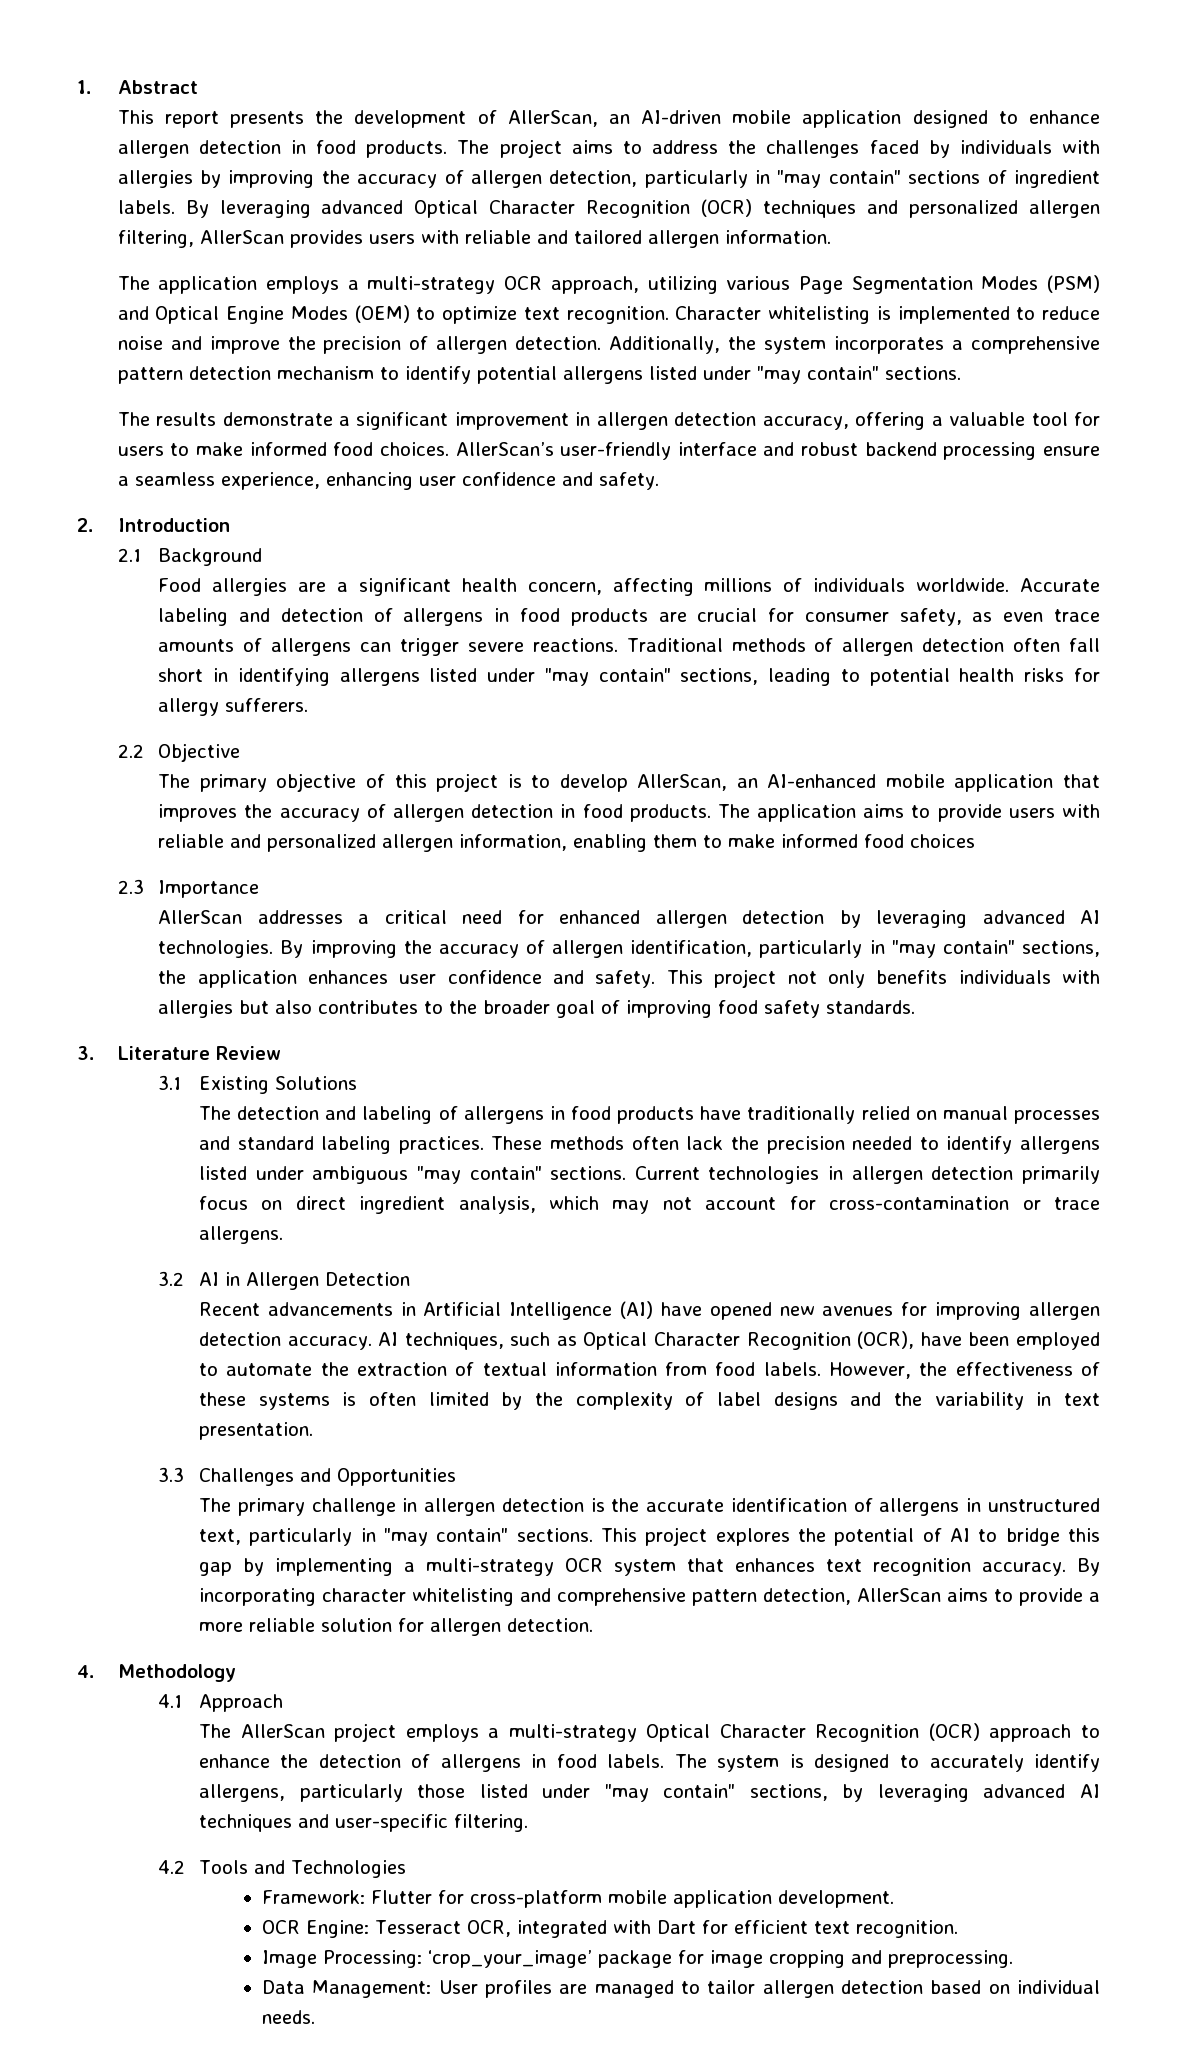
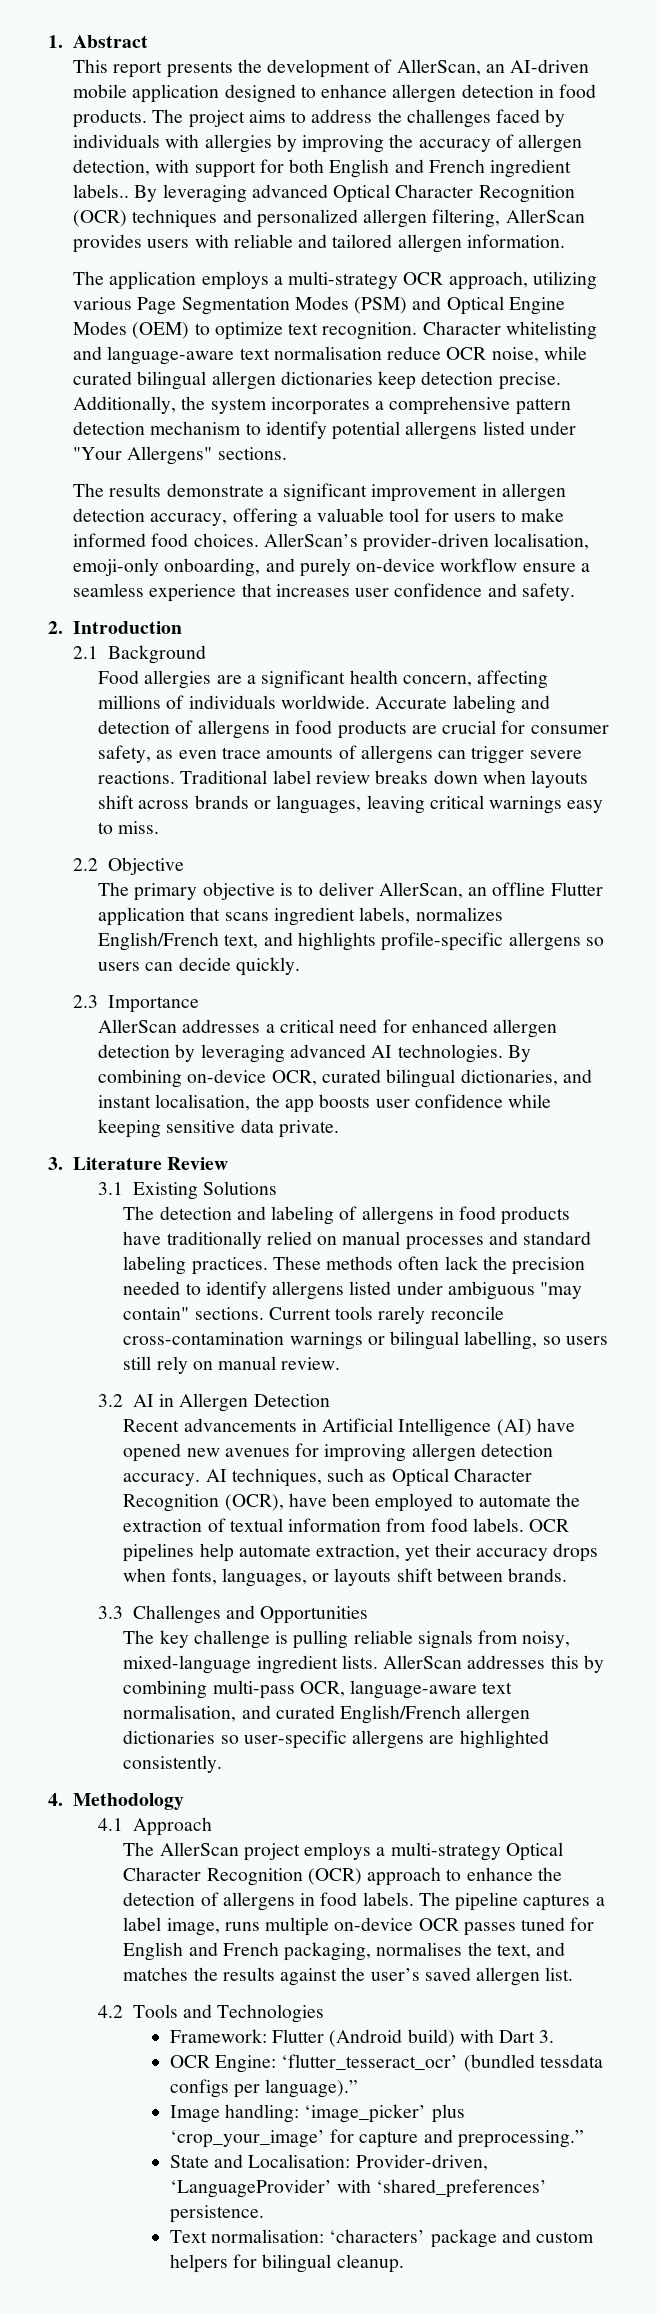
- The project aims to address the challenges faced by individuals with allergies by improving the accuracy of allergen detection, particularly in "may contain" sections of ingredient labels.
+ The project aims to address the challenges faced by individuals with allergies by improving the accuracy of allergen detection, with support for both English and French ingredient labels..
- Character whitelisting is implemented to reduce noise and improve the precision of allergen detection.
+ Character whitelisting and language-aware text normalisation reduce OCR noise, while curated bilingual allergen dictionaries keep detection precise.
- Additionally, the system incorporates a comprehensive pattern detection mechanism to identify potential allergens listed under "may contain" sections.
+ Additionally, the system incorporates a comprehensive pattern detection mechanism to identify potential allergens listed under "Your Allergens" sections.
- AllerScan’s user-friendly interface and robust backend processing ensure a seamless experience, enhancing user confidence and safety.
+ AllerScan’s provider-driven localisation, emoji-only onboarding, and purely on-device workflow ensure a seamless experience that increases user confidence and safety.
- Traditional methods of allergen detection often fall short in identifying allergens listed under "may contain" sections, leading to potential health risks for allergy sufferers.
+ Traditional label review breaks down when layouts shift across brands or languages, leaving critical warnings easy to miss.
- The primary objective of this project is to develop AllerScan, an AI-enhanced mobile application that improves the accuracy of allergen detection in food products. The application aims to provide users with reliable and personalized allergen information, enabling them to make informed food choices
+ The primary objective is to deliver AllerScan, an offline Flutter application that scans ingredient labels, normalizes English/French text, and highlights profile-specific allergens so users can decide quickly.
- By improving the accuracy of allergen identification, particularly in "may contain" sections, the application enhances user confidence and safety. This project not only benefits individuals with allergies but also contributes to the broader goal of improving food safety standards.
+ By combining on-device OCR, curated bilingual dictionaries, and instant localisation, the app boosts user confidence while keeping sensitive data private.
- Current technologies in allergen detection primarily focus on direct ingredient analysis, which may not account for cross-contamination or trace allergens.
+ Current tools rarely reconcile cross-contamination warnings or bilingual labelling, so users still rely on manual review.
- However, the effectiveness of these systems is often limited by the complexity of label designs and the variability in text presentation.
+ OCR pipelines help automate extraction, yet their accuracy drops when fonts, languages, or layouts shift between brands.
- The primary challenge in allergen detection is the accurate identification of allergens in unstructured text, particularly in "may contain" sections. This project explores the potential of AI to bridge this gap by implementing a multi-strategy OCR system that enhances text recognition accuracy. By incorporating character whitelisting and comprehensive pattern detection, AllerScan aims to provide a more reliable solution for allergen detection.
+ The key challenge is pulling reliable signals from noisy, mixed-language ingredient lists. AllerScan addresses this by combining multi-pass OCR, language-aware text normalisation, and curated English/French allergen dictionaries so user-specific allergens are highlighted consistently.
- The system is designed to accurately identify allergens, particularly those listed under "may contain" sections, by leveraging advanced AI techniques and user-specific filtering.
+ The pipeline captures a label image, runs multiple on-device OCR passes tuned for English and French packaging, normalises the text, and matches the results against the user’s saved allergen list.
- Framework: Flutter for cross-platform mobile application development.
- OCR Engine: Tesseract OCR, integrated with Dart for efficient text recognition.
- Image Processing: ‘crop_your_image’ package for image cropping and preprocessing.
- Data Management: User profiles are managed to tailor allergen detection based on individual needs.
+ Framework: Flutter (Android build) with Dart 3.
+ OCR Engine: ‘flutter_tesseract_ocr’ (bundled tessdata configs per language).”
+ Image handling: ‘image_picker’ plus ‘crop_your_image’ for capture and preprocessing.”
+ State and Localisation: Provider-driven, ‘LanguageProvider’ with ‘shared_preferences’ persistence.
+ Text normalisation: ‘characters’ package and custom helpers for bilingual cleanup.

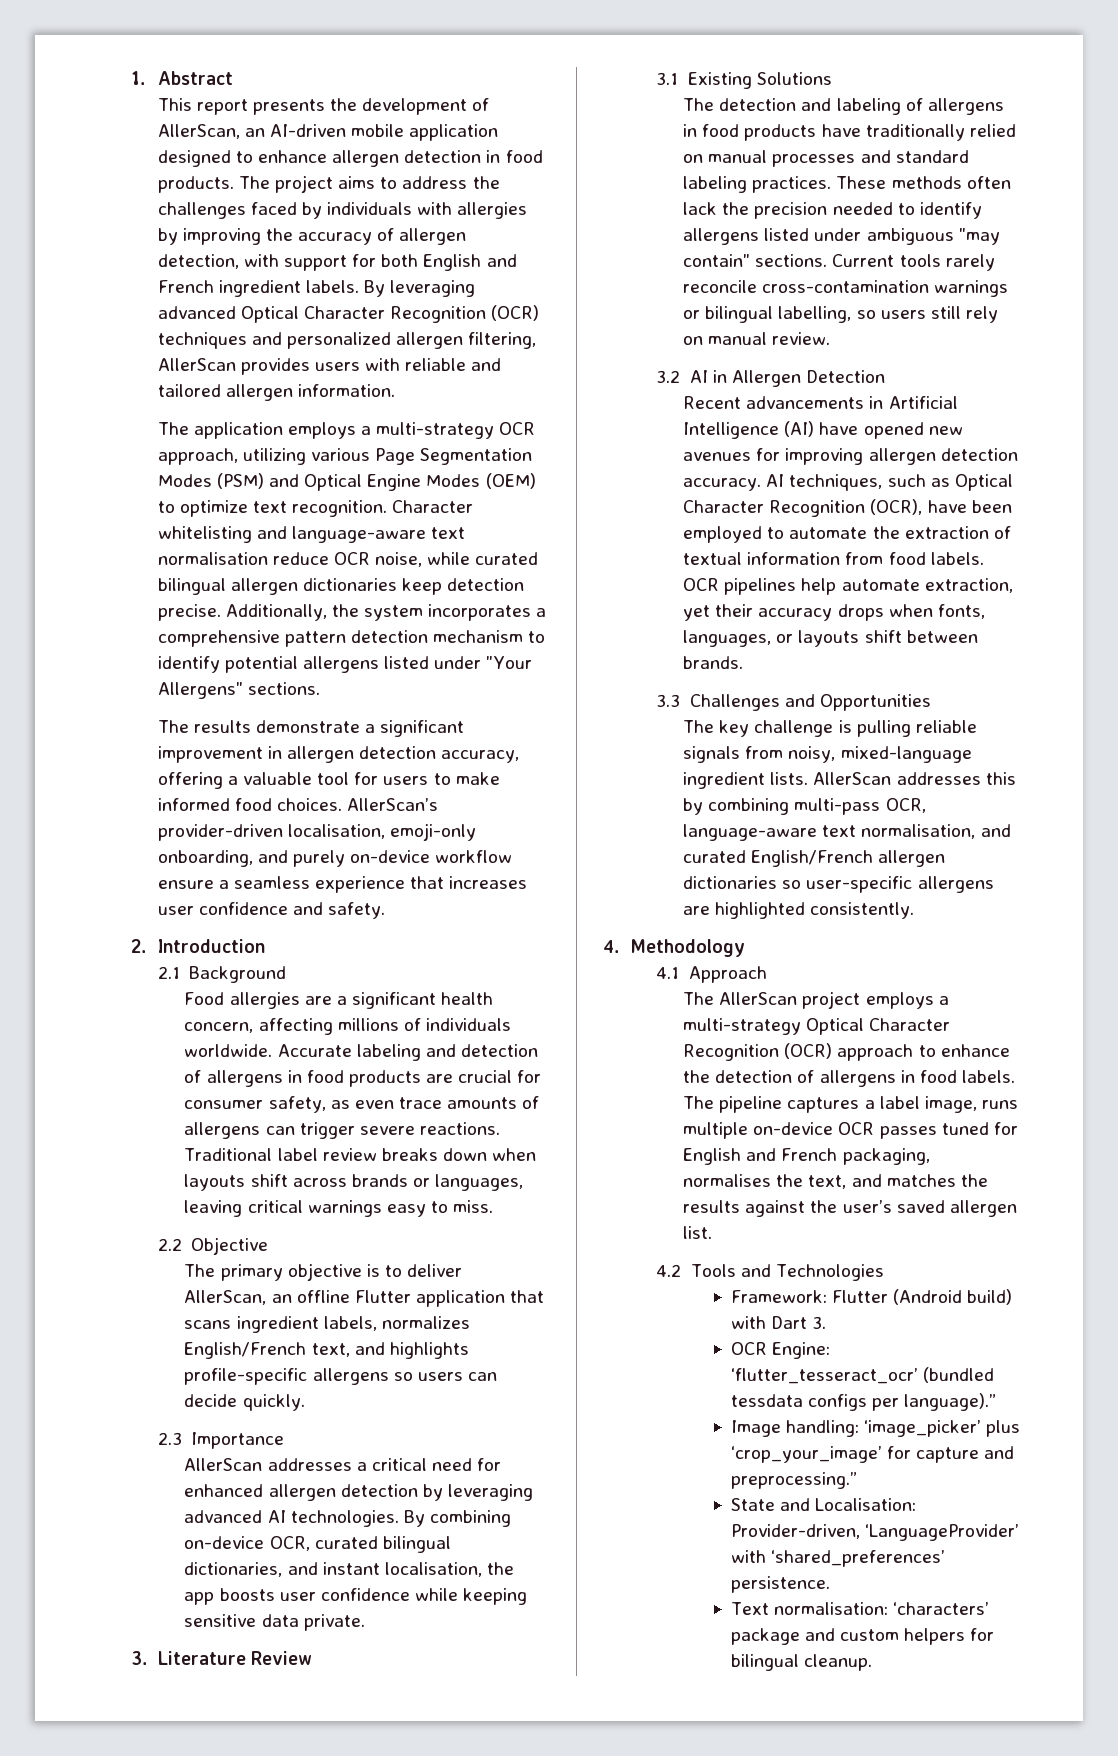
- The project aims to address the challenges faced by individuals with allergies by improving the accuracy of allergen detection, with support for both English and French ingredient labels..
+ The project aims to address the challenges faced by individuals with allergies by improving the accuracy of allergen detection, with support for both English and French ingredient labels.

